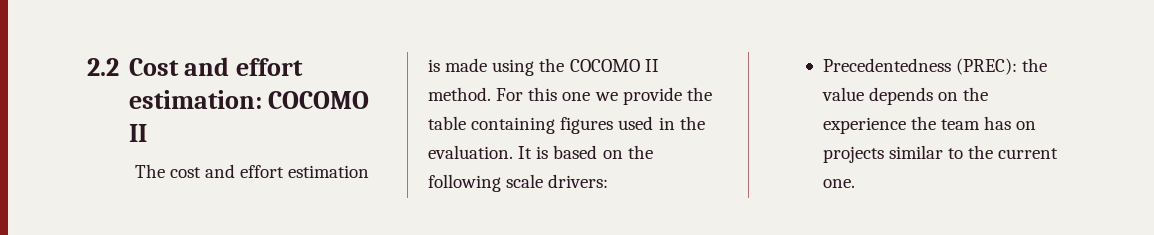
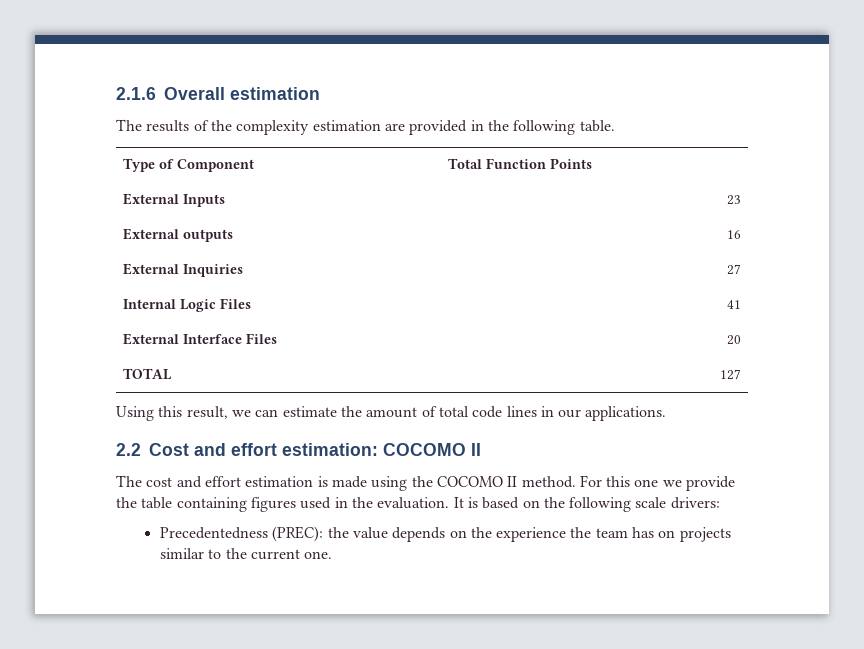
+ 2.1.6 Overall estimation
+ The results of the complexity estimation are provided in the following table.
+ Type of Component | Total Function Points
+ External Inputs | 23
+ External outputs | 16
+ External Inquiries | 27
+ Internal Logic Files | 41
+ External Interface Files | 20
+ TOTAL | 127
+ Using this result, we can estimate the amount of total code lines in our applications.

